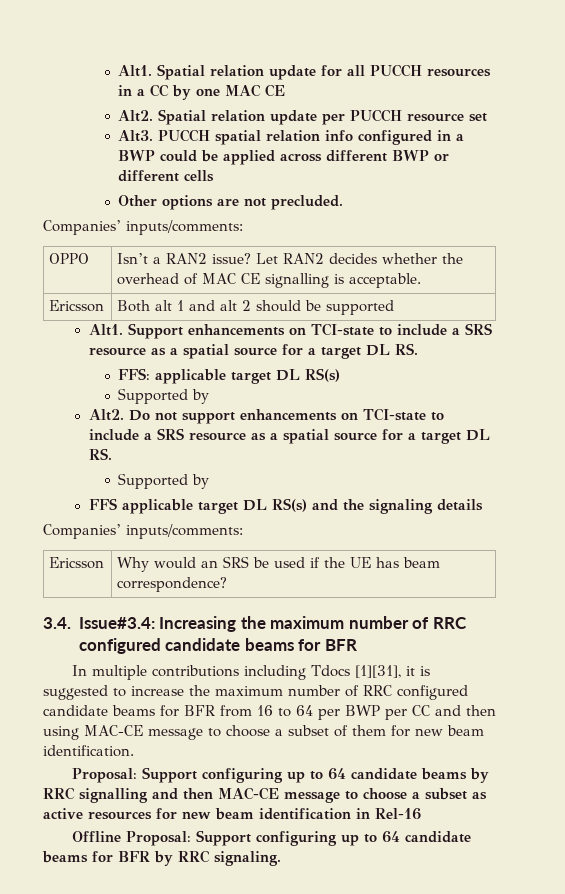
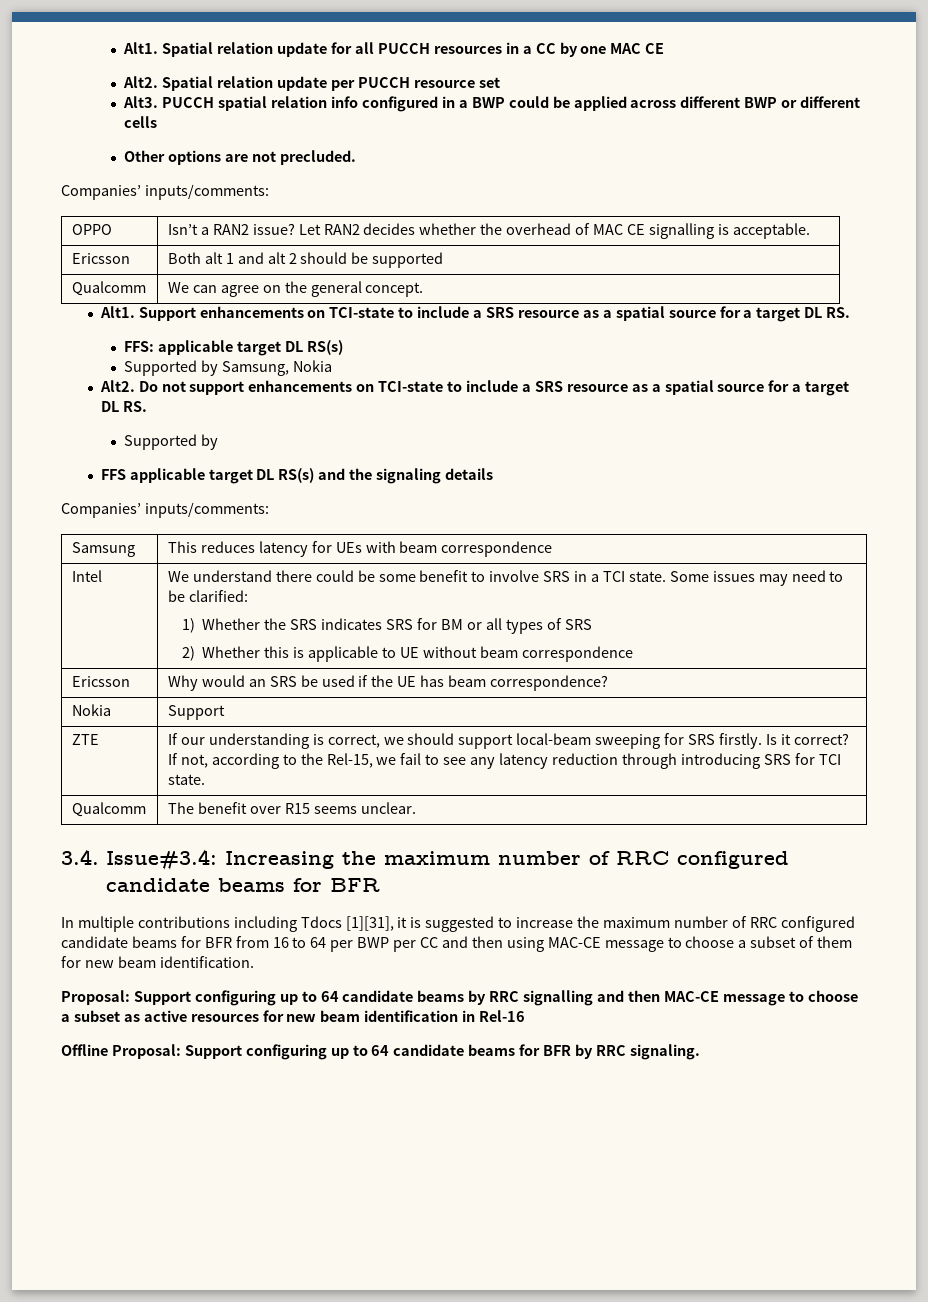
+ Qualcomm | We can agree on the general concept.
  FFS: applicable target DL RS(s)
- Supported by
+ Supported by Samsung, Nokia
+ Samsung | This reduces latency for UEs with beam correspondence
+ Intel | We understand there could be some benefit to involve SRS in a TCI state. Some issues may need to be clarified:
+ 1) Whether the SRS indicates SRS for BM or all types of SRS
+ 2) Whether this is applicable to UE without beam correspondence
+ Nokia | Support
+ ZTE | If our understanding is correct, we should support local-beam sweeping for SRS firstly. Is it correct? If not, according to the Rel-15, we fail to see any latency reduction through introducing SRS for TCI state.
+ Qualcomm | The benefit over R15 seems unclear.

